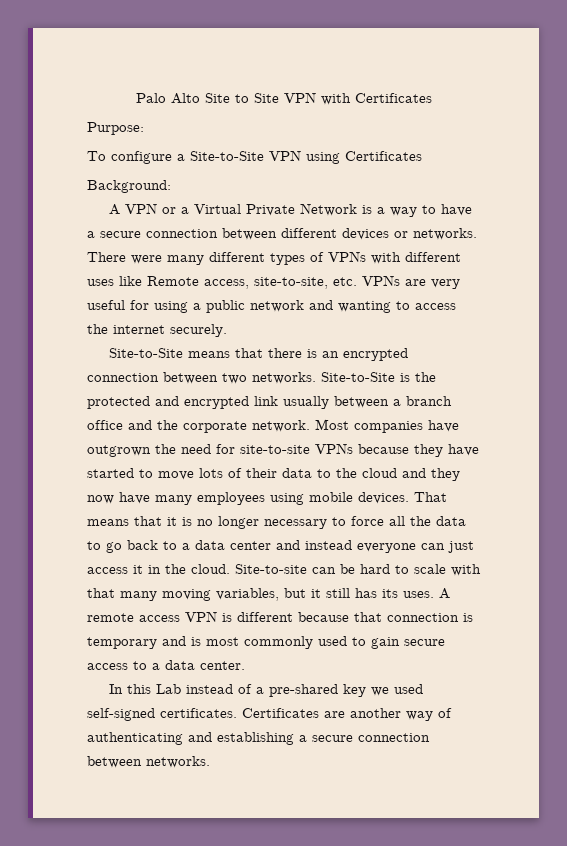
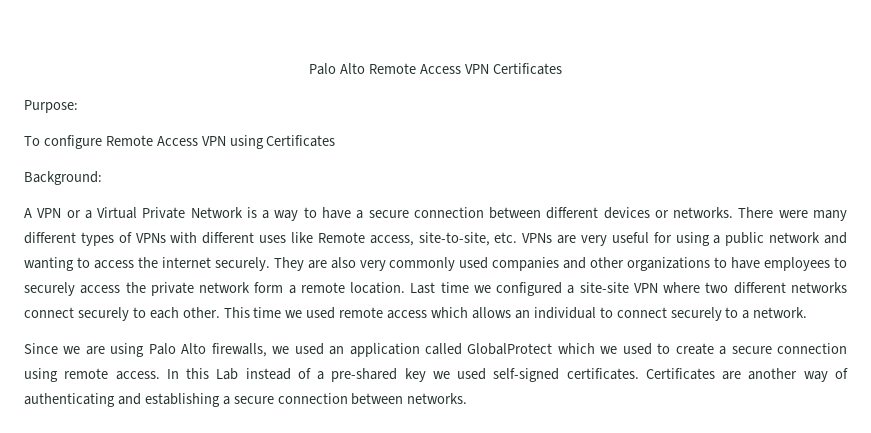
- Palo Alto Site to Site VPN with Certificates
+ Palo Alto Remote Access VPN Certificates
- To configure a Site-to-Site VPN using Certificates
+ To configure Remote Access VPN using Certificates
- There were many different types of VPNs with different uses like Remote access, site-to-site, etc. VPNs are very useful for using a public network and wanting to access the internet securely.
- Site-to-Site means that there is an encrypted connection between two networks. Site-to-Site is the protected and encrypted link usually between a branch office and the corporate network. Most companies have outgrown the need for site-to-site VPNs because they have started to move lots of their data to the cloud and they now have many employees using mobile devices. That means that it is no longer necessary to force all the data to go back to a data center and instead everyone can just access it in the cloud. Site-to-site can be hard to scale with that many moving variables, but it still has its uses. A remote access VPN is different because that connection is temporary and is most commonly used to gain secure access to a data center.
- In this Lab instead of a pre-shared key we used self-signed certificates.
+ There were many different types of VPNs with different uses like Remote access, site-to-site, etc. VPNs are very useful for using a public network and wanting to access the internet securely. They are also very commonly used companies and other organizations to have employees to securely access the private network form a remote location. Last time we configured a site-site VPN where two different networks connect securely to each other. This time we used remote access which allows an individual to connect securely to a network.
+ Since we are using Palo Alto firewalls, we used an application called GlobalProtect which we used to create a secure connection using remote access. In this Lab instead of a pre-shared key we used self-signed certificates.

